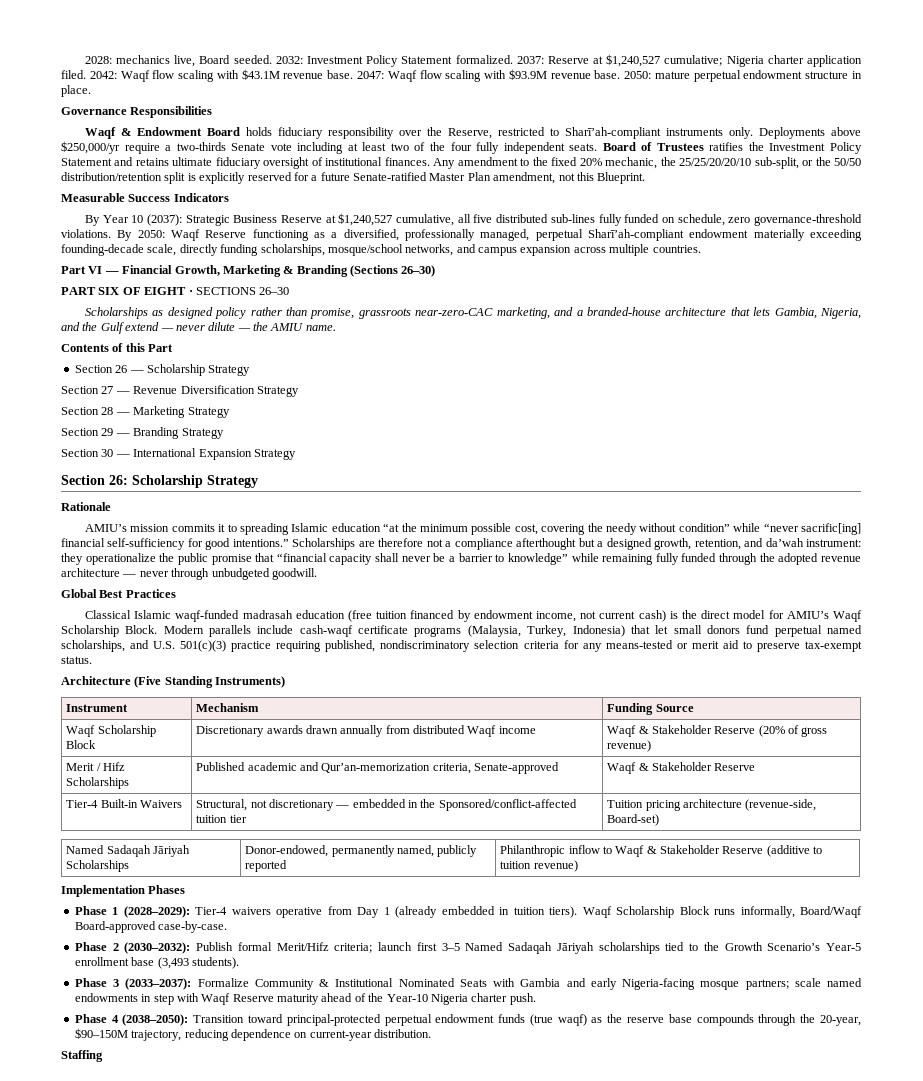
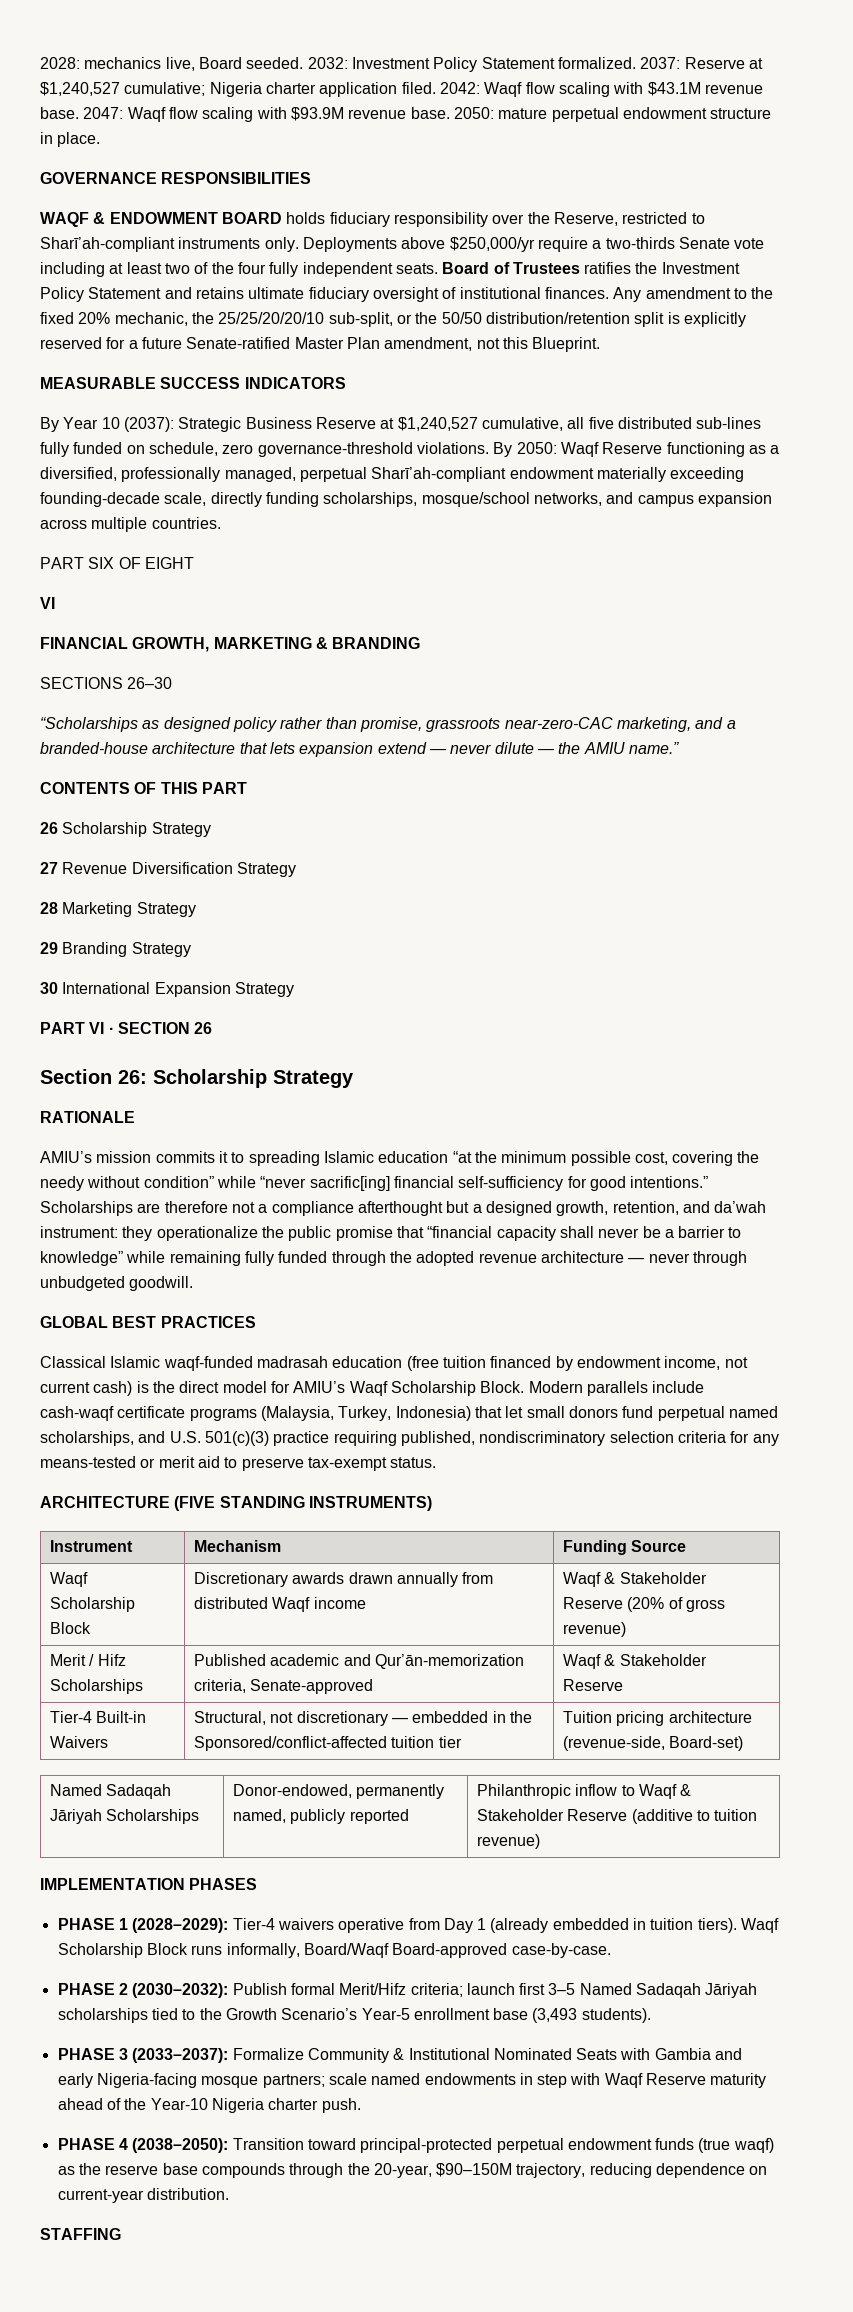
- Governance Responsibilities
- Waqf & Endowment Board holds fiduciary responsibility over the Reserve, restricted to Sharī’ah-compliant instruments only.
+ GOVERNANCE RESPONSIBILITIES
+ WAQF & ENDOWMENT BOARD holds fiduciary responsibility over the Reserve, restricted to Sharī’ah-compliant instruments only.
- Measurable Success Indicators
+ MEASURABLE SUCCESS INDICATORS
- Part VI — Financial Growth, Marketing & Branding (Sections 26–30)
- PART SIX OF EIGHT · SECTIONS 26–30
+ PART SIX OF EIGHT
+ VI
+ FINANCIAL GROWTH, MARKETING & BRANDING
+ SECTIONS 26–30
- Scholarships as designed policy rather than promise, grassroots near-zero-CAC marketing, and a branded-house architecture that lets Gambia, Nigeria, and the Gulf extend — never dilute — the AMIU name.
- Contents of this Part
- Section 26 — Scholarship Strategy
- Section 27 — Revenue Diversification Strategy
+ “Scholarships as designed policy rather than promise, grassroots near-zero-CAC marketing, and a branded-house architecture that lets expansion extend — never dilute — the AMIU name.”
+ CONTENTS OF THIS PART
+ 26 Scholarship Strategy
+ 27 Revenue Diversification Strategy
- Section 28 — Marketing Strategy
+ 28 Marketing Strategy
- Section 29 — Branding Strategy
+ 29 Branding Strategy
- Section 30 — International Expansion Strategy
+ 30 International Expansion Strategy
+ PART VI · SECTION 26
- Rationale
+ RATIONALE
- Global Best Practices
+ GLOBAL BEST PRACTICES
- Architecture (Five Standing Instruments)
+ ARCHITECTURE (FIVE STANDING INSTRUMENTS)
- Merit / Hifz Scholarships | Published academic and Qur’an-memorization criteria, Senate-approved | Waqf & Stakeholder Reserve
+ Merit / Hifz Scholarships | Published academic and Qur’ān-memorization criteria, Senate-approved | Waqf & Stakeholder Reserve
- Implementation Phases
- Phase 1 (2028–2029): Tier-4 waivers operative from Day 1 (already embedded in tuition tiers).
+ IMPLEMENTATION PHASES
+ PHASE 1 (2028–2029): Tier-4 waivers operative from Day 1 (already embedded in tuition tiers).
- Phase 2 (2030–2032): Publish formal Merit/Hifz criteria; launch first 3–5 Named Sadaqah Jāriyah scholarships tied to the Growth Scenario’s Year-5 enrollment base (3,493 students).
+ PHASE 2 (2030–2032): Publish formal Merit/Hifz criteria; launch first 3–5 Named Sadaqah Jāriyah scholarships tied to the Growth Scenario’s Year-5 enrollment base (3,493 students).
- Phase 3 (2033–2037): Formalize Community & Institutional Nominated Seats with Gambia and early Nigeria-facing mosque partners; scale named endowments in step with Waqf Reserve maturity ahead of the Year-10 Nigeria charter push.
+ PHASE 3 (2033–2037): Formalize Community & Institutional Nominated Seats with Gambia and early Nigeria-facing mosque partners; scale named endowments in step with Waqf Reserve maturity ahead of the Year-10 Nigeria charter push.
- Phase 4 (2038–2050): Transition toward principal-protected perpetual endowment funds (true waqf) as the reserve base compounds through the 20-year, $90–150M trajectory, reducing dependence on current-year distribution.
+ PHASE 4 (2038–2050): Transition toward principal-protected perpetual endowment funds (true waqf) as the reserve base compounds through the 20-year, $90–150M trajectory, reducing dependence on current-year distribution.
- Staffing
+ STAFFING

